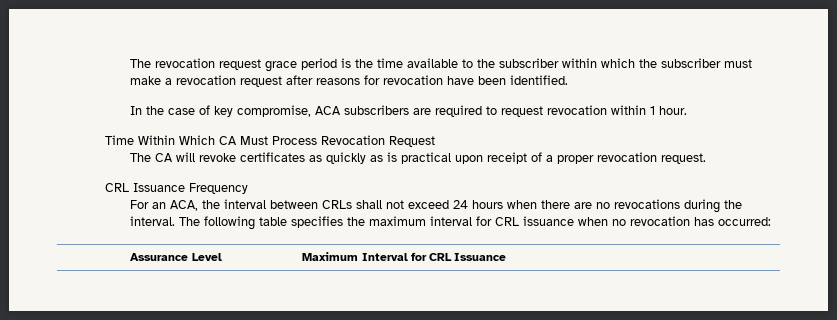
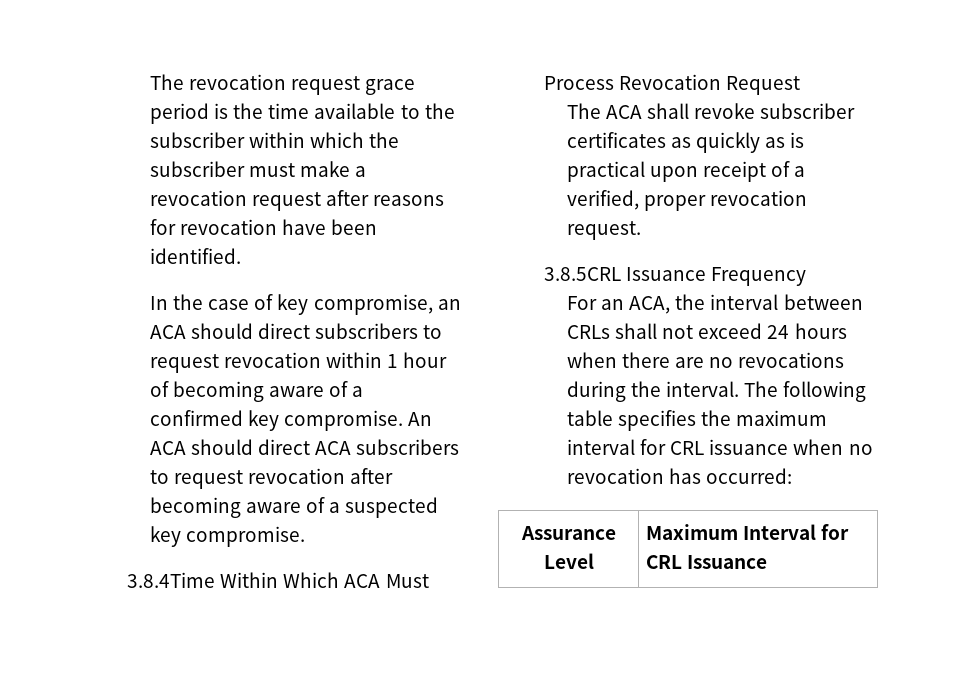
- In the case of key compromise, ACA subscribers are required to request revocation within 1 hour.
- Time Within Which CA Must Process Revocation Request
+ In the case of key compromise, an ACA should direct subscribers to request revocation within 1 hour of becoming aware of a confirmed key compromise. An ACA should direct ACA subscribers to request revocation after becoming aware of a suspected key compromise.
+ 3.8.4Time Within Which ACA Must Process Revocation Request
- The CA will revoke certificates as quickly as is practical upon receipt of a proper revocation request.
+ The ACA shall revoke subscriber certificates as quickly as is practical upon receipt of a verified, proper revocation request.
- CRL Issuance Frequency
+ 3.8.5CRL Issuance Frequency

